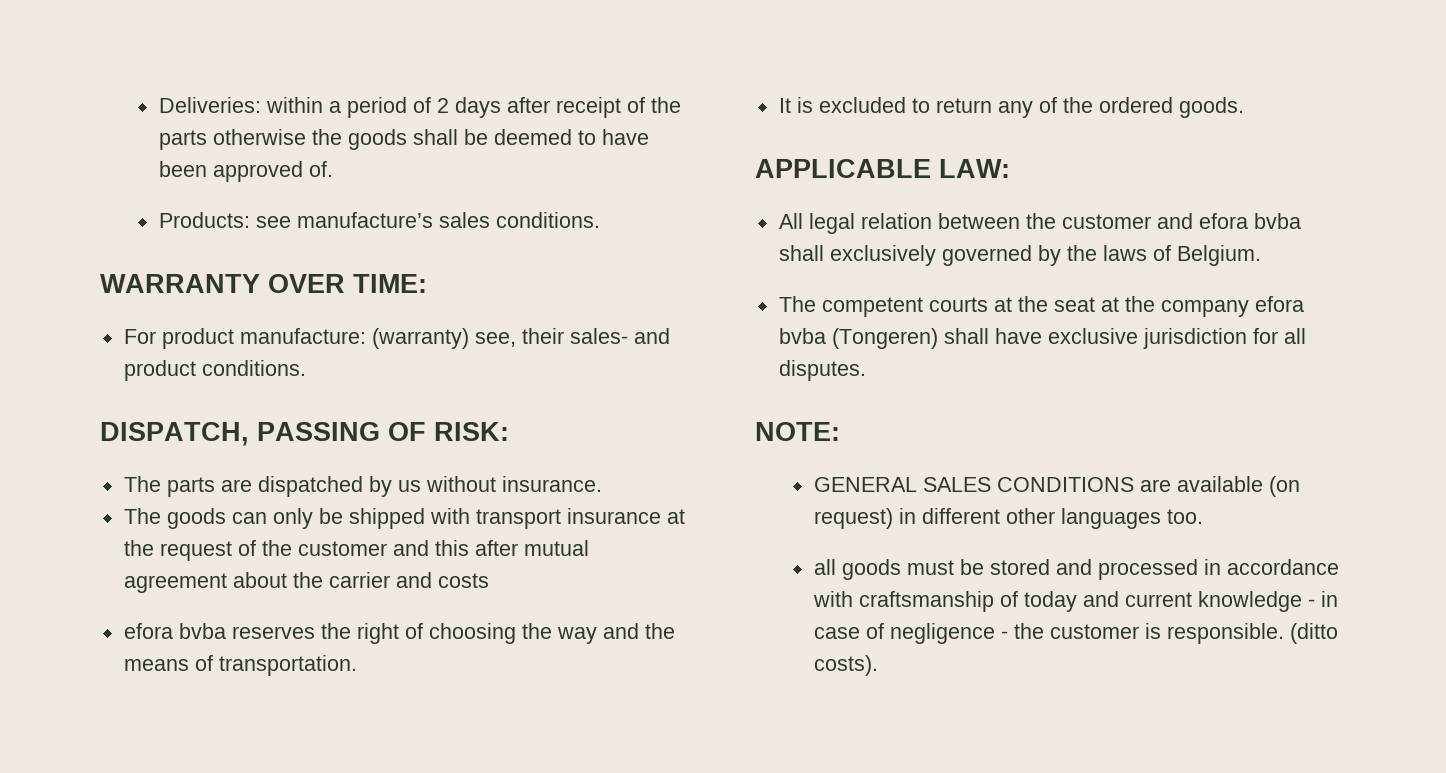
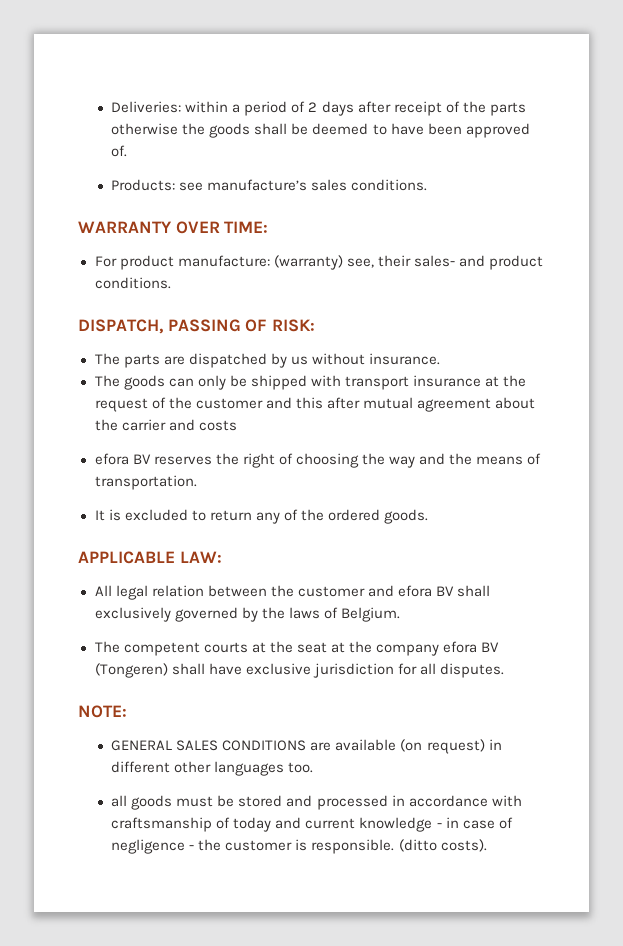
- efora bvba reserves the right of choosing the way and the means of transportation.
+ efora BV reserves the right of choosing the way and the means of transportation.
- All legal relation between the customer and efora bvba shall exclusively governed by the laws of Belgium.
+ All legal relation between the customer and efora BV shall exclusively governed by the laws of Belgium.
- The competent courts at the seat at the company efora bvba (Tongeren) shall have exclusive jurisdiction for all disputes.
+ The competent courts at the seat at the company efora BV (Tongeren) shall have exclusive jurisdiction for all disputes.

